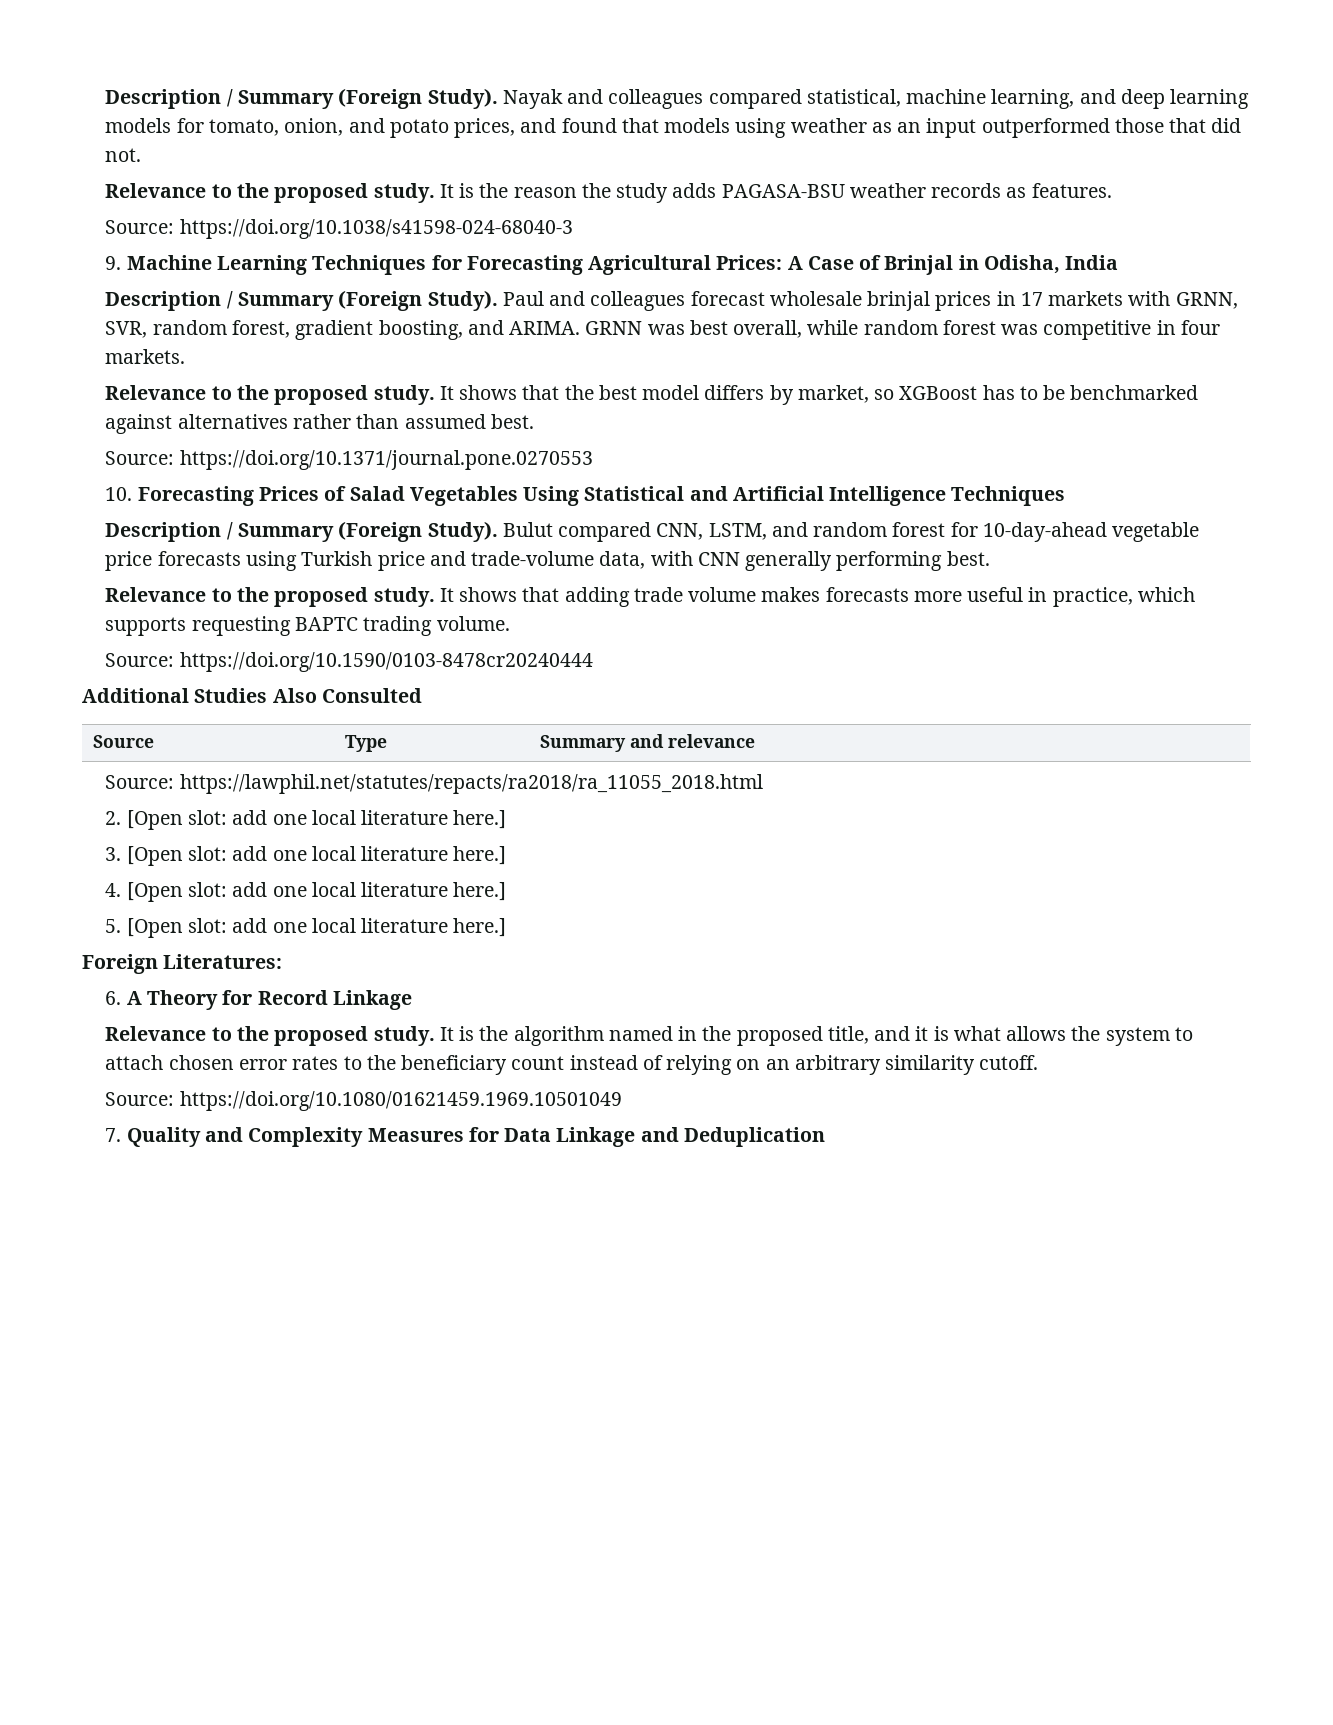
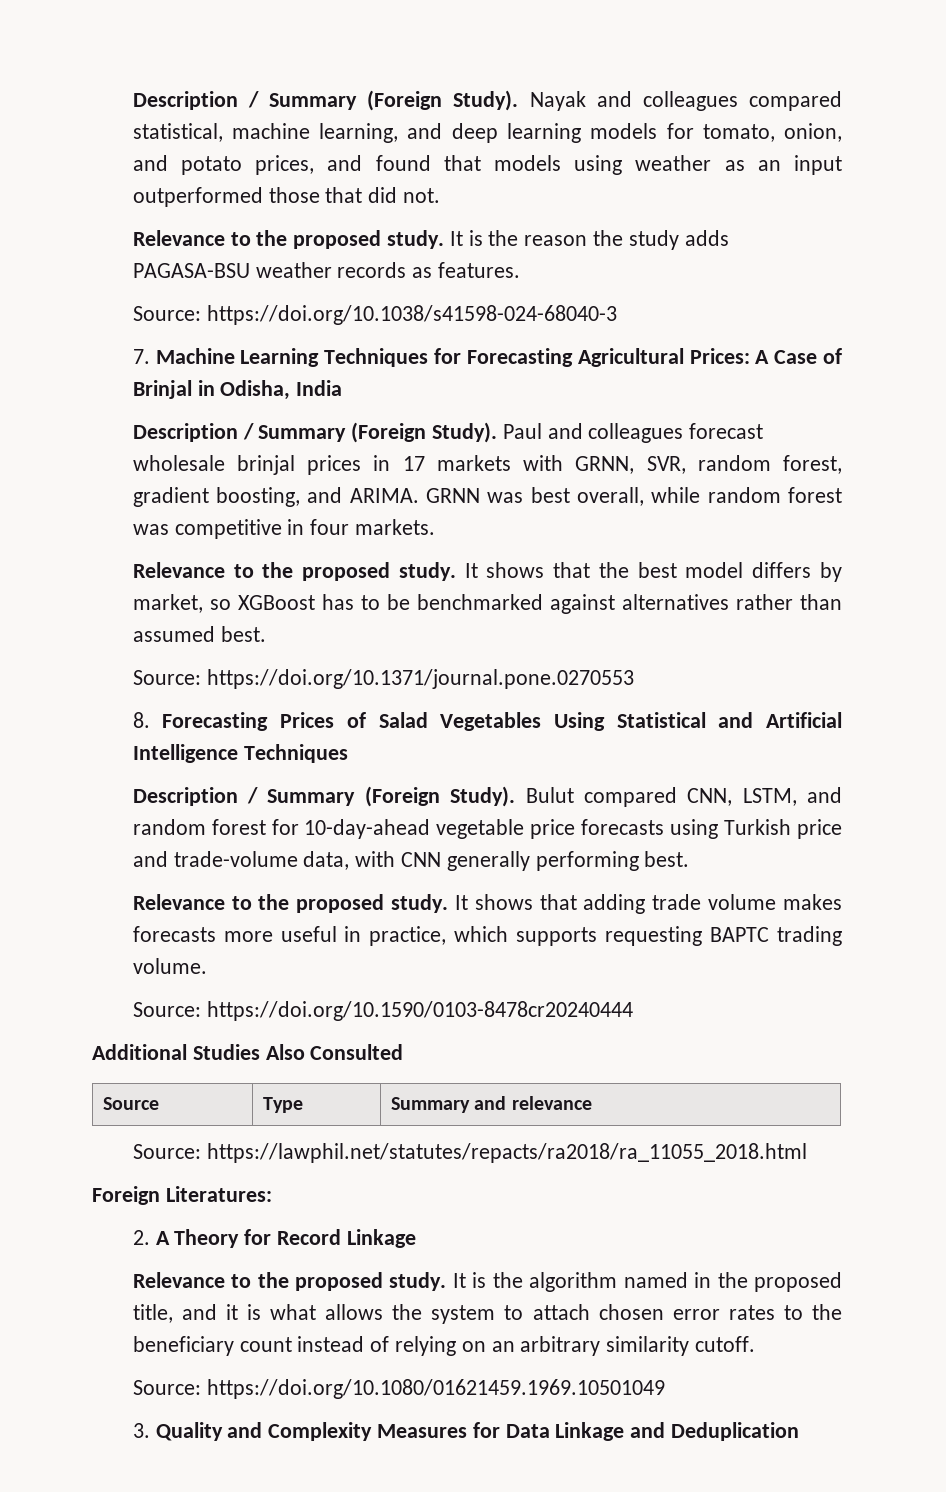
- 9. Machine Learning Techniques for Forecasting Agricultural Prices: A Case of Brinjal in Odisha, India
+ 7. Machine Learning Techniques for Forecasting Agricultural Prices: A Case of Brinjal in Odisha, India
- 10. Forecasting Prices of Salad Vegetables Using Statistical and Artificial Intelligence Techniques
+ 8. Forecasting Prices of Salad Vegetables Using Statistical and Artificial Intelligence Techniques
- 2. [Open slot: add one local literature here.]
- 3. [Open slot: add one local literature here.]
- 4. [Open slot: add one local literature here.]
- 5. [Open slot: add one local literature here.]
- 6. A Theory for Record Linkage
+ 2. A Theory for Record Linkage
- 7. Quality and Complexity Measures for Data Linkage and Deduplication
+ 3. Quality and Complexity Measures for Data Linkage and Deduplication

